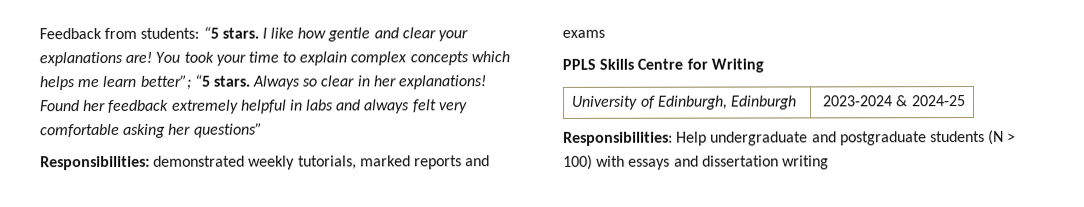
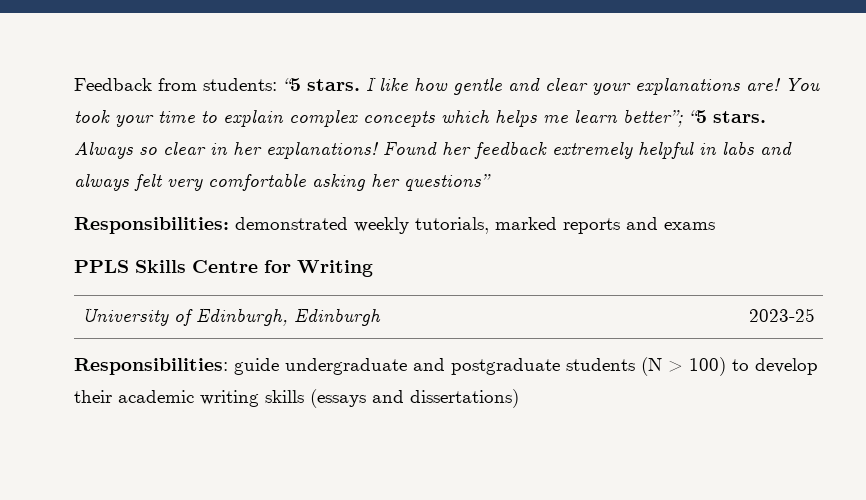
- University of Edinburgh, Edinburgh | 2023-2024 & 2024-25
- Responsibilities: Help undergraduate and postgraduate students (N > 100) with essays and dissertation writing
+ University of Edinburgh, Edinburgh | 2023-25
+ Responsibilities: guide undergraduate and postgraduate students (N > 100) to develop their academic writing skills (essays and dissertations)

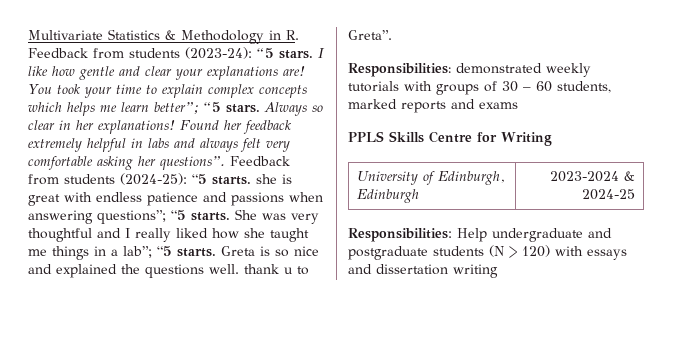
- Feedback from students: “5 stars.
+ Multivariate Statistics & Methodology in R. Feedback from students (2023-24): “5 stars.
- Found her feedback extremely helpful in labs and always felt very comfortable asking her questions”
- Responsibilities: demonstrated weekly tutorials, marked reports and exams
+ Found her feedback extremely helpful in labs and always felt very comfortable asking her questions”. Feedback from students (2024-25): “5 starts. she is great with endless patience and passions when answering questions”; “5 starts. She was very thoughtful and I really liked how she taught me things in a lab”; “5 starts. Greta is so nice and explained the questions well. thank u to Greta”.
+ Responsibilities: demonstrated weekly tutorials with groups of 30 – 60 students, marked reports and exams
- University of Edinburgh, Edinburgh | 2023-25
- Responsibilities: guide undergraduate and postgraduate students (N > 100) to develop their academic writing skills (essays and dissertations)
+ University of Edinburgh, Edinburgh | 2023-2024 & 2024-25
+ Responsibilities: Help undergraduate and postgraduate students (N > 120) with essays and dissertation writing

